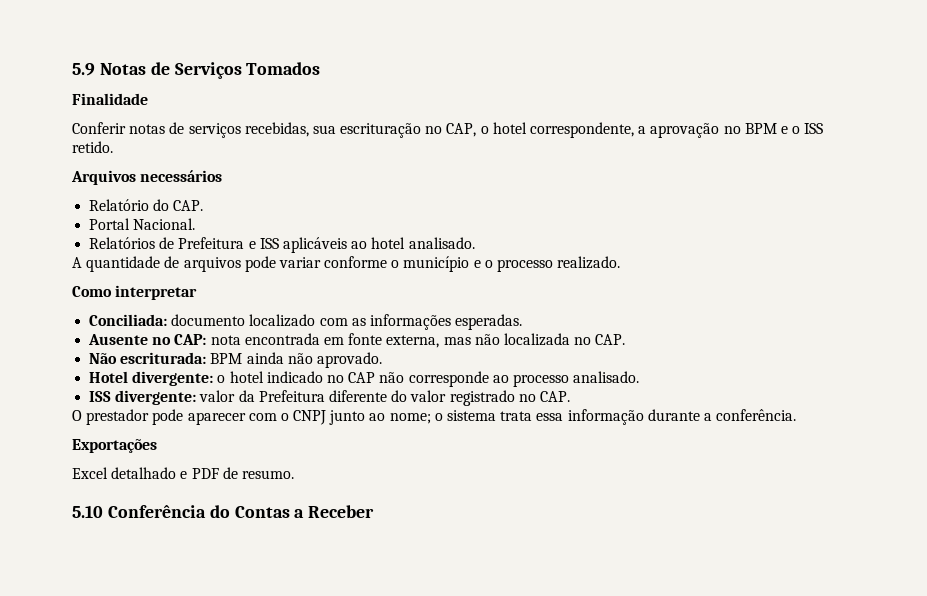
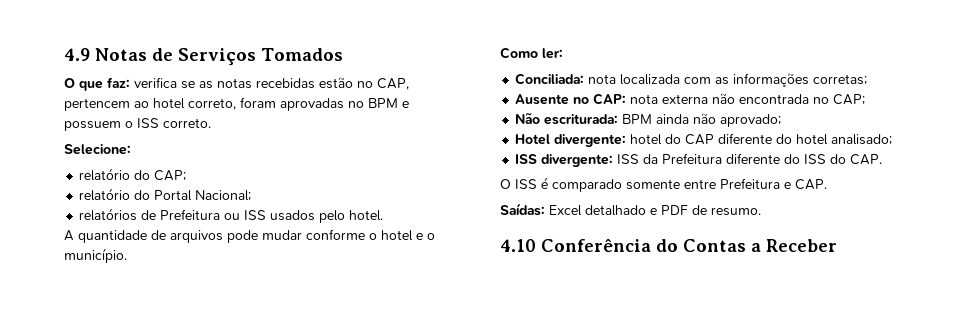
- 5.9 Notas de Serviços Tomados
+ 4.9 Notas de Serviços Tomados
- Finalidade
- Conferir notas de serviços recebidas, sua escrituração no CAP, o hotel correspondente, a aprovação no BPM e o ISS retido.
- Arquivos necessários
- Relatório do CAP.
- Portal Nacional.
- Relatórios de Prefeitura e ISS aplicáveis ao hotel analisado.
+ O que faz: verifica se as notas recebidas estão no CAP, pertencem ao hotel correto, foram aprovadas no BPM e possuem o ISS correto.
+ Selecione:
+ relatório do CAP;
+ relatório do Portal Nacional;
+ relatórios de Prefeitura ou ISS usados pelo hotel.
- A quantidade de arquivos pode variar conforme o município e o processo realizado.
+ A quantidade de arquivos pode mudar conforme o hotel e o município.
- Como interpretar
+ Como ler:
- Conciliada: documento localizado com as informações esperadas.
+ Conciliada: nota localizada com as informações corretas;
- Ausente no CAP: nota encontrada em fonte externa, mas não localizada no CAP.
+ Ausente no CAP: nota externa não encontrada no CAP;
- Não escriturada: BPM ainda não aprovado.
+ Não escriturada: BPM ainda não aprovado;
- Hotel divergente: o hotel indicado no CAP não corresponde ao processo analisado.
+ Hotel divergente: hotel do CAP diferente do hotel analisado;
- ISS divergente: valor da Prefeitura diferente do valor registrado no CAP.
+ ISS divergente: ISS da Prefeitura diferente do ISS do CAP.
- O prestador pode aparecer com o CNPJ junto ao nome; o sistema trata essa informação durante a conferência.
- Exportações
- Excel detalhado e PDF de resumo.
+ O ISS é comparado somente entre Prefeitura e CAP.
+ Saídas: Excel detalhado e PDF de resumo.
- 5.10 Conferência do Contas a Receber
+ 4.10 Conferência do Contas a Receber

